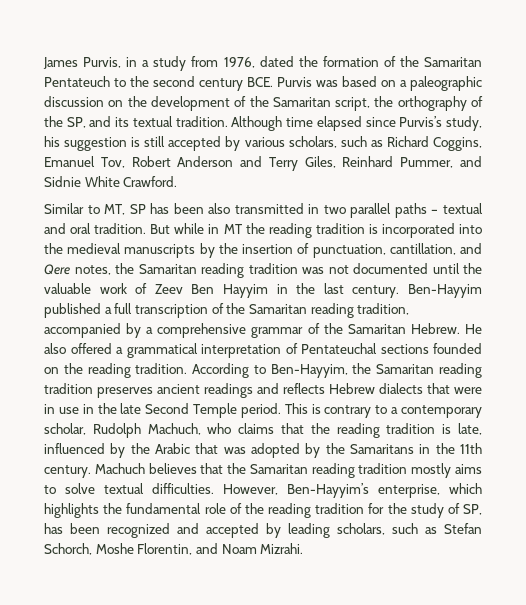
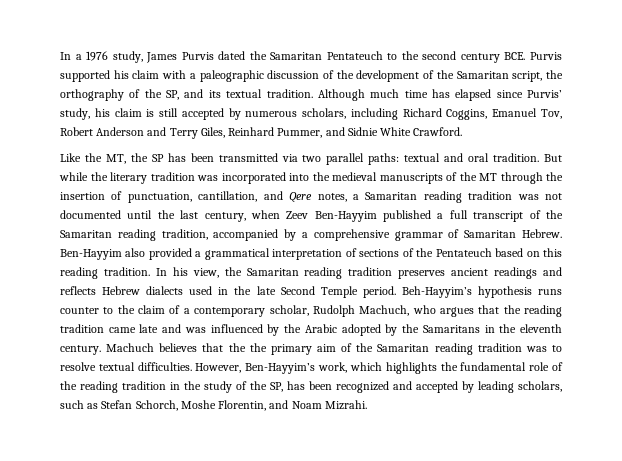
- James Purvis, in a study from 1976, dated the formation of the Samaritan Pentateuch to the second century BCE. Purvis was based on a paleographic discussion on the development of the Samaritan script, the orthography of the SP, and its textual tradition.
+ In a 1976 study, James Purvis dated the Samaritan Pentateuch to the second century BCE. Purvis supported his claim with a paleographic discussion of the development of the Samaritan script, the orthography of the SP, and its textual tradition.
- Although time elapsed since Purvis’s study, his suggestion is still accepted by various scholars, such as Richard Coggins, Emanuel Tov, Robert Anderson and Terry Giles, Reinhard Pummer, and Sidnie White Crawford.
+ Although much time has elapsed since Purvis’ study, his claim is still accepted by numerous scholars, including Richard Coggins, Emanuel Tov, Robert Anderson and Terry Giles, Reinhard Pummer, and Sidnie White Crawford.
- Similar to MT, SP has been also transmitted in two parallel paths – textual and oral tradition.
+ Like the MT, the SP has been transmitted via two parallel paths: textual and oral tradition.
- But while in MT the reading tradition is incorporated into the medieval manuscripts by the insertion of punctuation, cantillation, and Qere notes, the Samaritan reading tradition was not documented until the valuable work of Zeev Ben Hayyim in the last century. Ben-Hayyim published a full transcription of the Samaritan reading tradition, accompanied by a comprehensive grammar of the Samaritan Hebrew.
+ But while the literary tradition was incorporated into the medieval manuscripts of the MT through the insertion of punctuation, cantillation, and Qere notes, a Samaritan reading tradition was not documented until the last century, when Zeev Ben-Hayyim published a full transcript of the Samaritan reading tradition, accompanied by a comprehensive grammar of Samaritan Hebrew.
- He also offered a grammatical interpretation of Pentateuchal sections founded on the reading tradition. According to Ben-Hayyim, the Samaritan reading tradition preserves ancient readings and reflects Hebrew dialects that were in use in the late Second Temple period.
+ Ben-Hayyim also provided a grammatical interpretation of sections of the Pentateuch based on this reading tradition. In his view, the Samaritan reading tradition preserves ancient readings and reflects Hebrew dialects used in the late Second Temple period.
- This is contrary to a contemporary scholar, Rudolph Machuch, who claims that the reading tradition is late, influenced by the Arabic that was adopted by the Samaritans in the 11th century.
+ Beh-Hayyim’s hypothesis runs counter to the claim of a contemporary scholar, Rudolph Machuch, who argues that the reading tradition came late and was influenced by the Arabic adopted by the Samaritans in the eleventh century.
- Machuch believes that the Samaritan reading tradition mostly aims to solve textual difficulties.
+ Machuch believes that the the primary aim of the Samaritan reading tradition was to resolve textual difficulties.
- However, Ben-Hayyim’s enterprise, which highlights the fundamental role of the reading tradition for the study of SP, has been recognized and accepted by leading scholars, such as Stefan Schorch, Moshe Florentin, and Noam Mizrahi.
+ However, Ben-Hayyim’s work, which highlights the fundamental role of the reading tradition in the study of the SP, has been recognized and accepted by leading scholars, such as Stefan Schorch, Moshe Florentin, and Noam Mizrahi.

